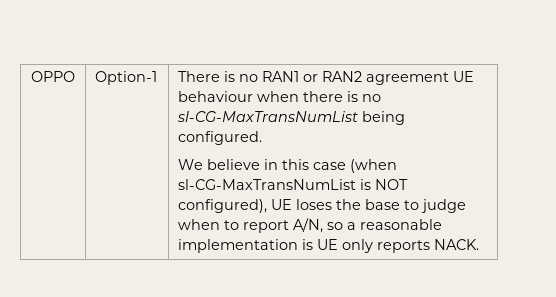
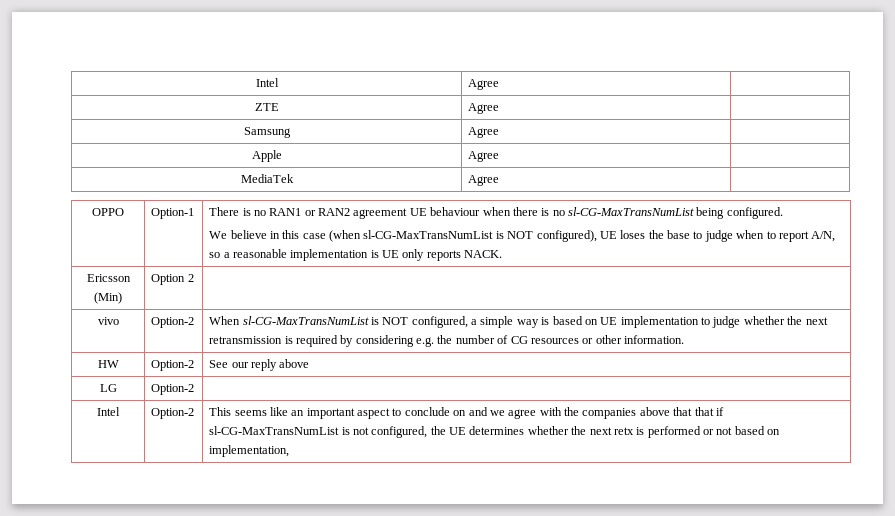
+ Intel | Agree |
+ ZTE | Agree |
+ Samsung | Agree |
+ Apple | Agree |
+ MediaTek | Agree |
+ Ericsson (Min) | Option 2 |
+ vivo | Option-2 | When sl-CG-MaxTransNumList is NOT configured, a simple way is based on UE implementation to judge whether the next retransmission is required by considering e.g. the number of CG resources or other information.
+ HW | Option-2 | See our reply above
+ LG | Option-2 |
+ Intel | Option-2 | This seems like an important aspect to conclude on and we agree with the companies above that that if sl-CG-MaxTransNumList is not configured, the UE determines whether the next retx is performed or not based on implementation,

